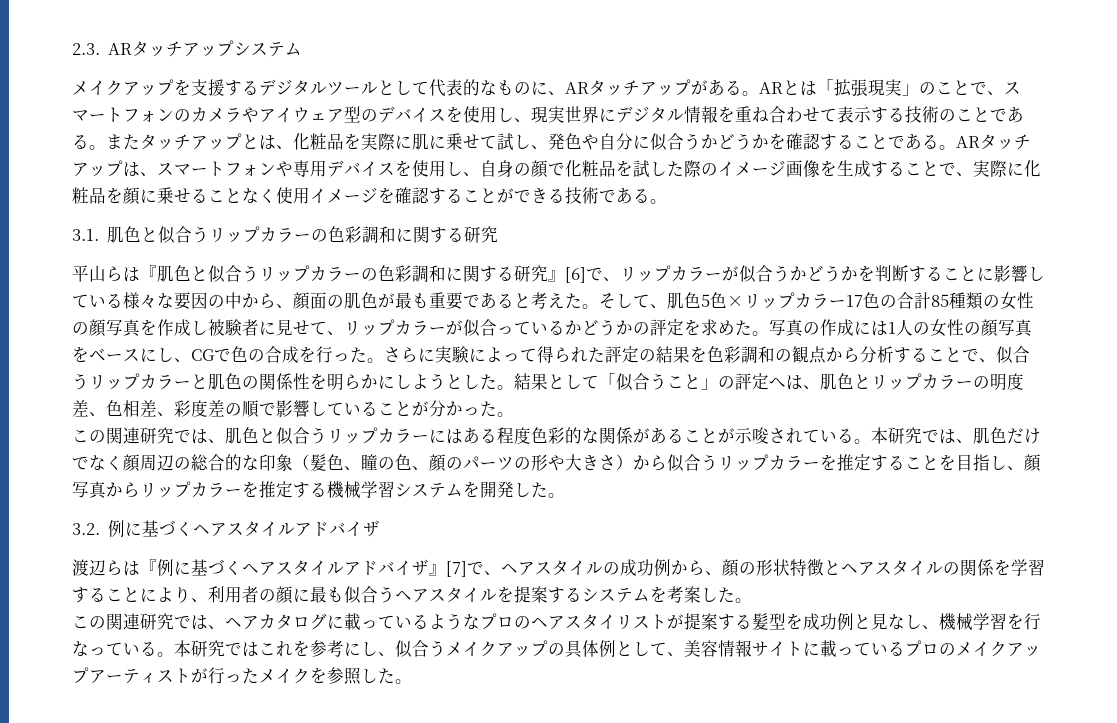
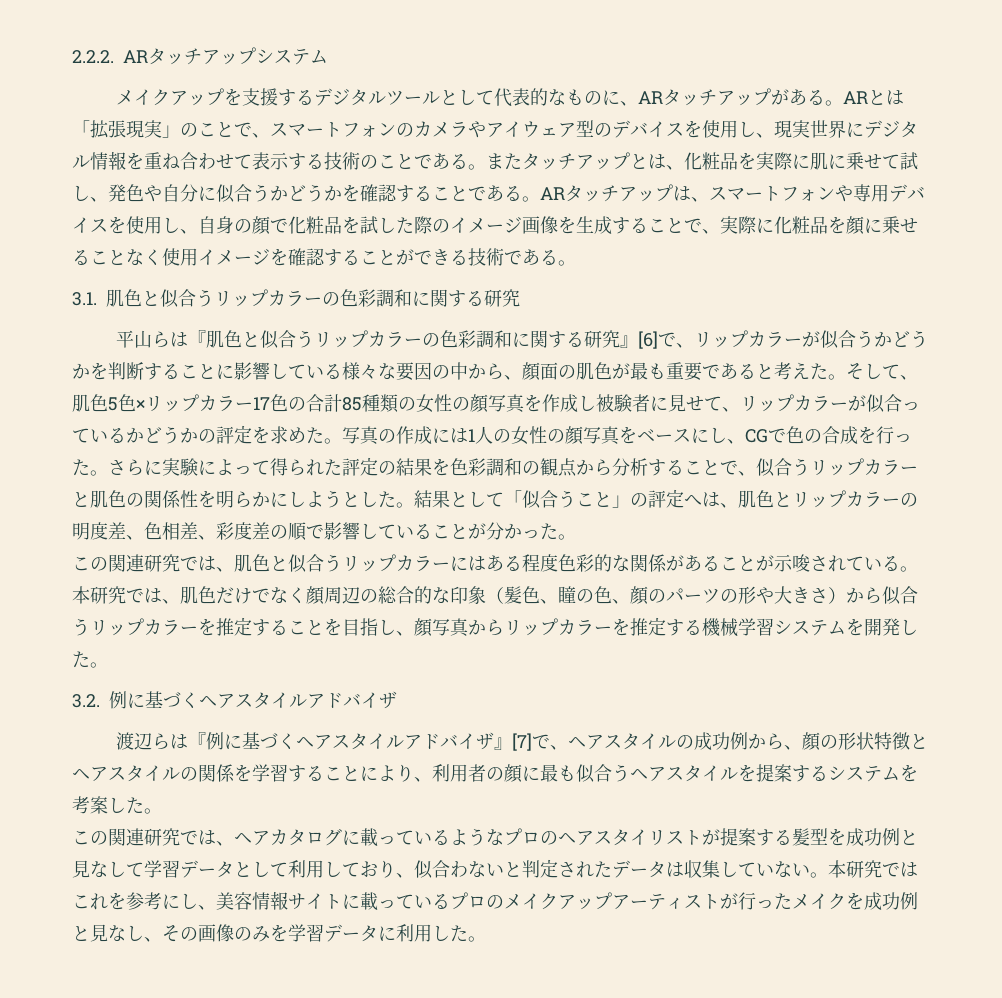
- 2.3. ARタッチアップシステム
+ 2.2.2. ARタッチアップシステム
- この関連研究では、ヘアカタログに載っているようなプロのヘアスタイリストが提案する髪型を成功例と見なし、機械学習を行なっている。
+ この関連研究では、ヘアカタログに載っているようなプロのヘアスタイリストが提案する髪型を成功例と見なして学習データとして利用しており、似合わないと判定されたデータは収集していない。
- 本研究ではこれを参考にし、似合うメイクアップの具体例として、美容情報サイトに載っているプロのメイクアップアーティストが行ったメイクを参照した。
+ 本研究ではこれを参考にし、美容情報サイトに載っているプロのメイクアップアーティストが行ったメイクを成功例と見なし、その画像のみを学習データに利用した。

